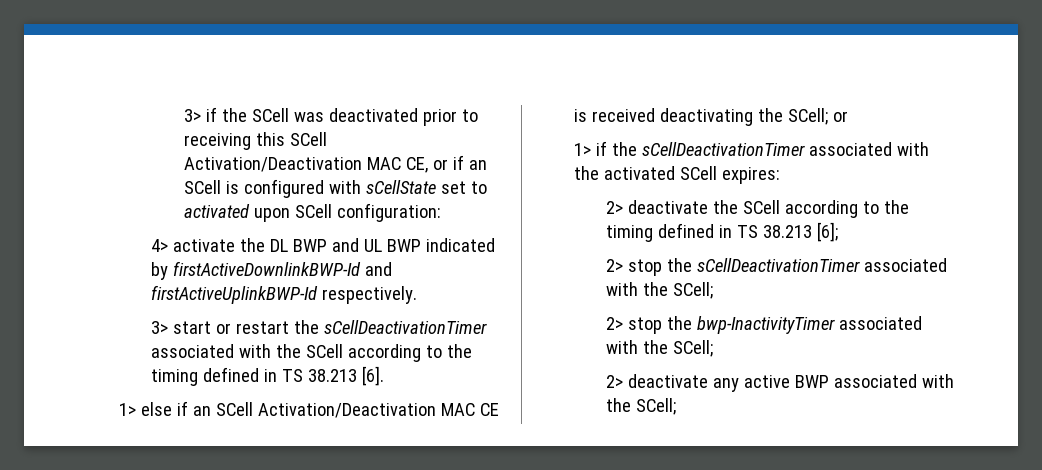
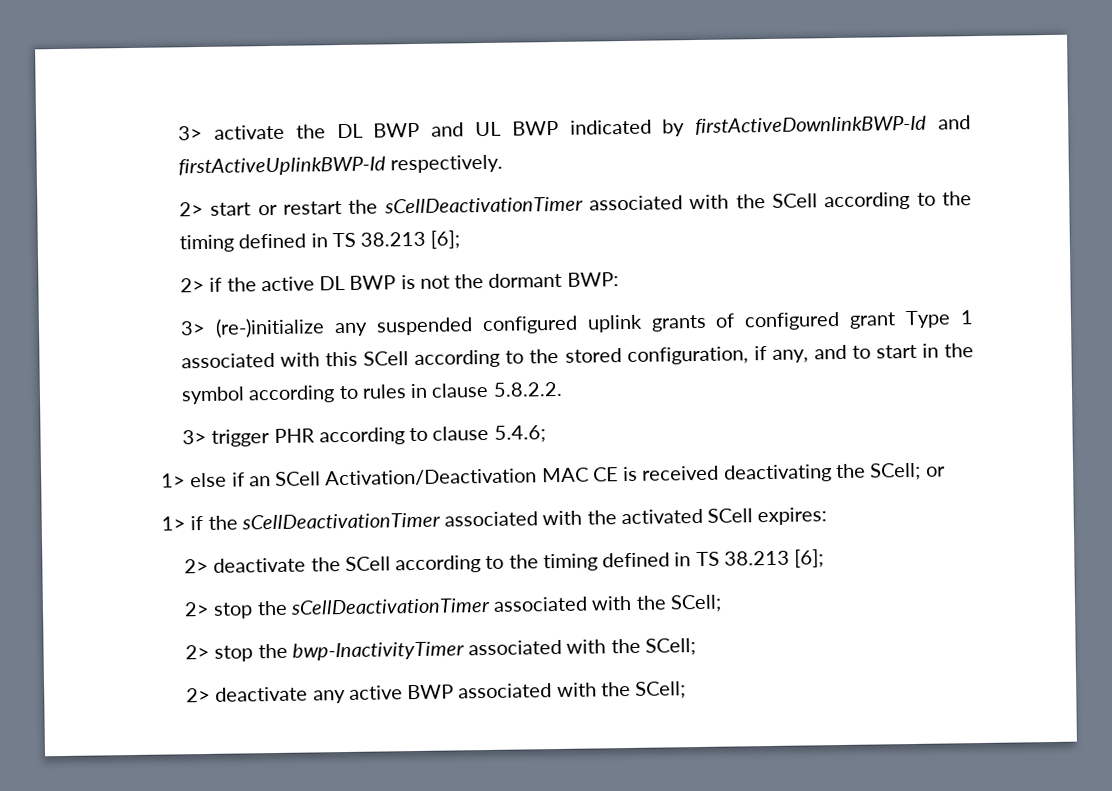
- 3> if the SCell was deactivated prior to receiving this SCell Activation/Deactivation MAC CE, or if an SCell is configured with sCellState set to activated upon SCell configuration:
- 4> activate the DL BWP and UL BWP indicated by firstActiveDownlinkBWP-Id and firstActiveUplinkBWP-Id respectively.
+ 3> activate the DL BWP and UL BWP indicated by firstActiveDownlinkBWP-Id and firstActiveUplinkBWP-Id respectively.
- 3> start or restart the sCellDeactivationTimer associated with the SCell according to the timing defined in TS 38.213 [6].
+ 2> start or restart the sCellDeactivationTimer associated with the SCell according to the timing defined in TS 38.213 [6];
+ 2> if the active DL BWP is not the dormant BWP:
+ 3> (re-)initialize any suspended configured uplink grants of configured grant Type 1 associated with this SCell according to the stored configuration, if any, and to start in the symbol according to rules in clause 5.8.2.2.
+ 3> trigger PHR according to clause 5.4.6;

